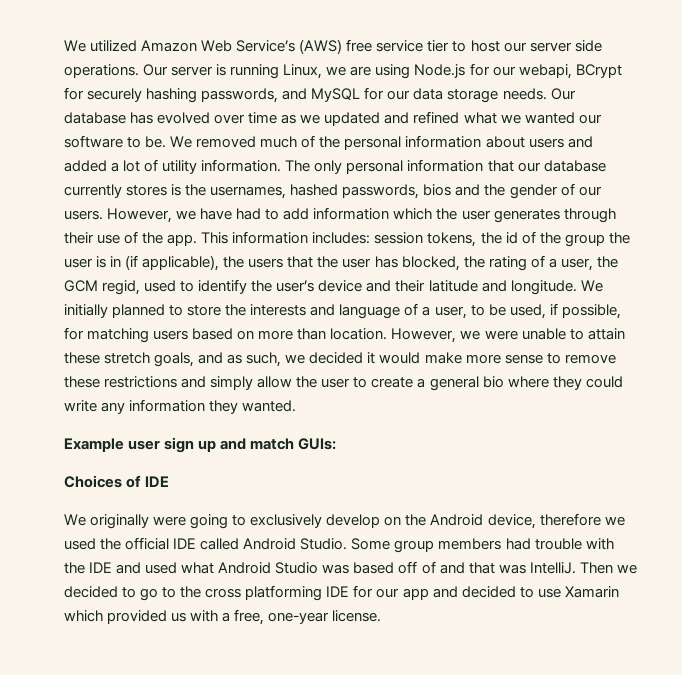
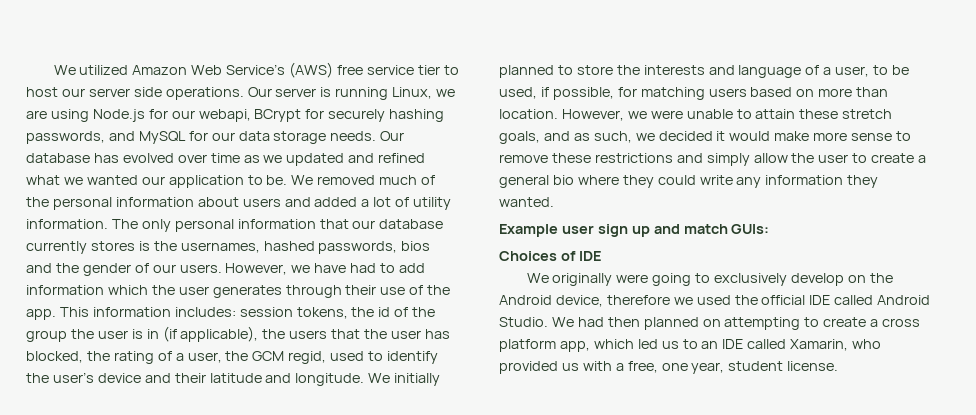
- Our database has evolved over time as we updated and refined what we wanted our software to be.
+ Our database has evolved over time as we updated and refined what we wanted our application to be.
- Some group members had trouble with the IDE and used what Android Studio was based off of and that was IntelliJ. Then we decided to go to the cross platforming IDE for our app and decided to use Xamarin which provided us with a free, one-year license.
+ We had then planned on attempting to create a cross platform app, which led us to an IDE called Xamarin, who provided us with a free, one year, student license.

